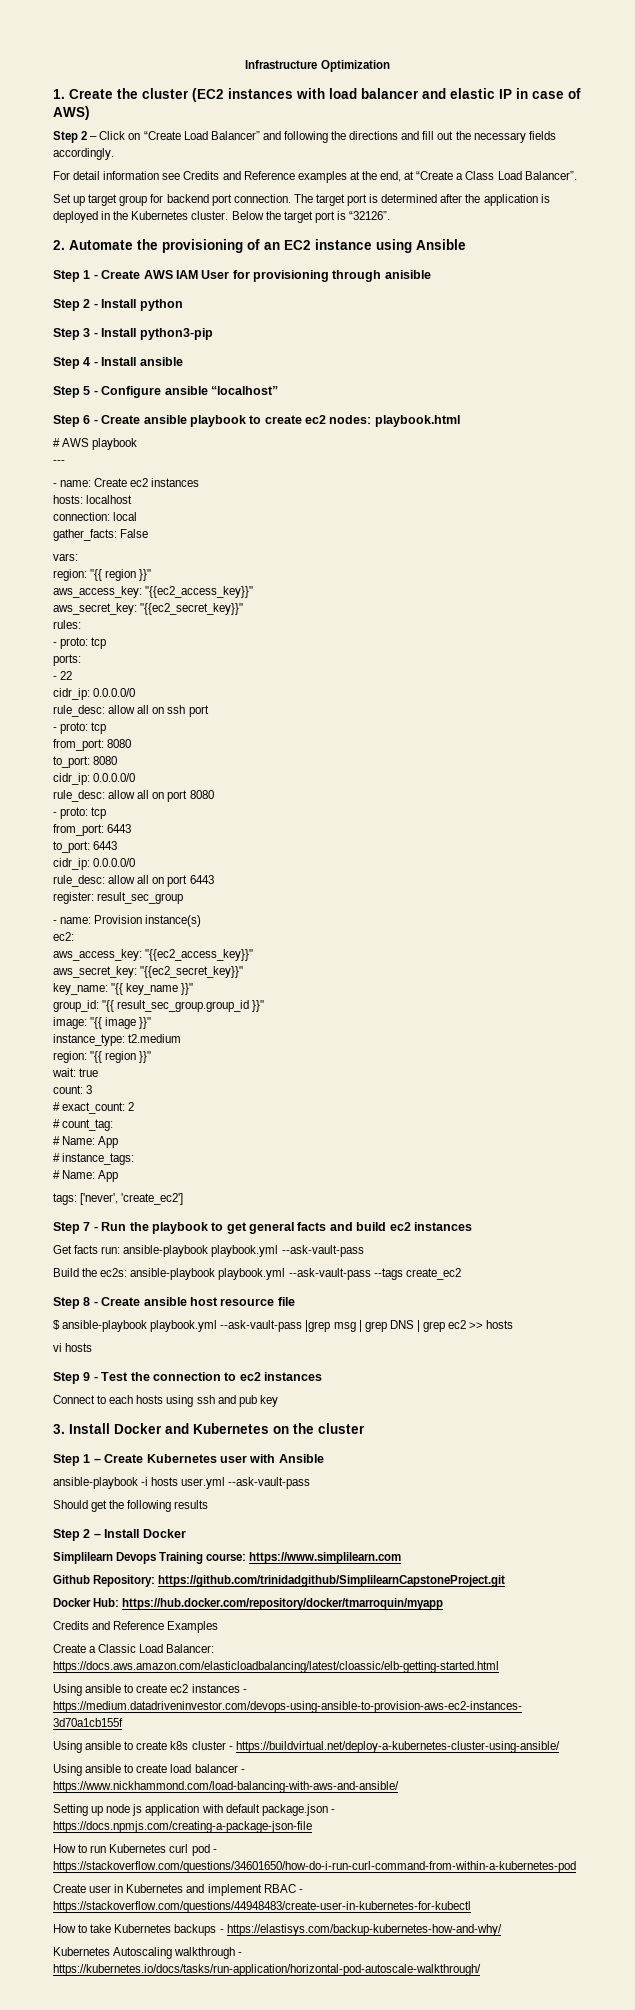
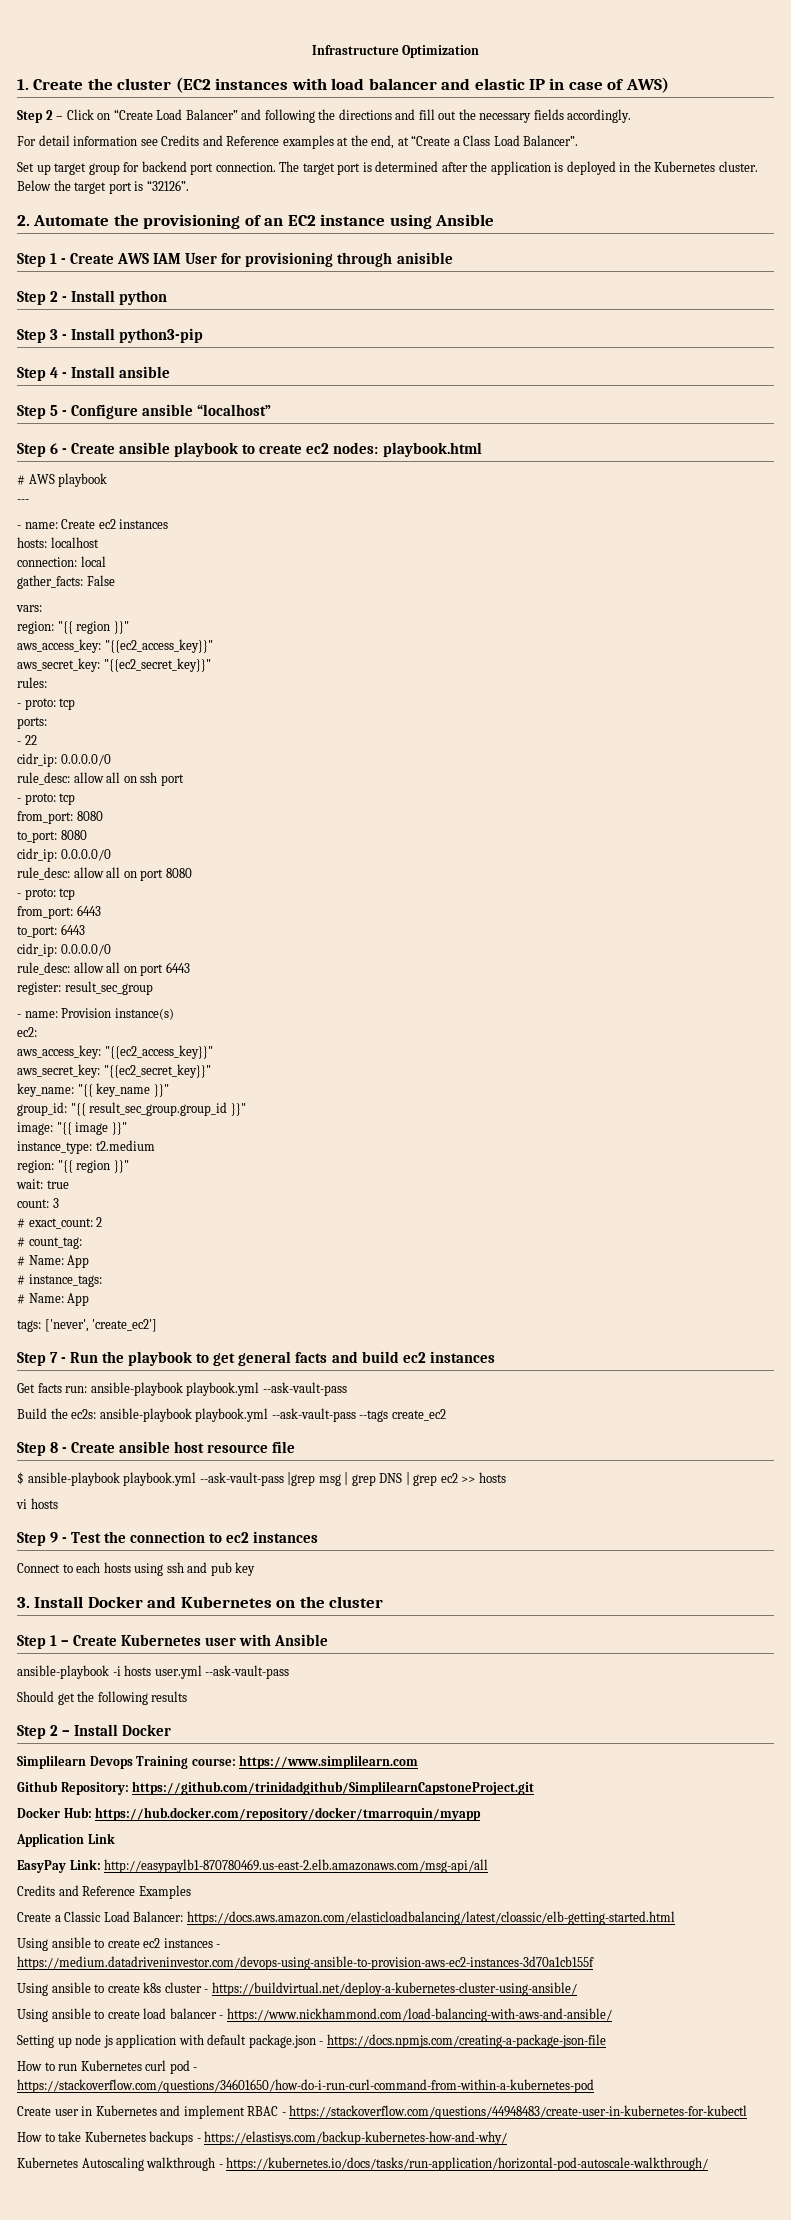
+ Application Link
+ EasyPay Link: http://easypaylb1-870780469.us-east-2.elb.amazonaws.com/msg-api/all

